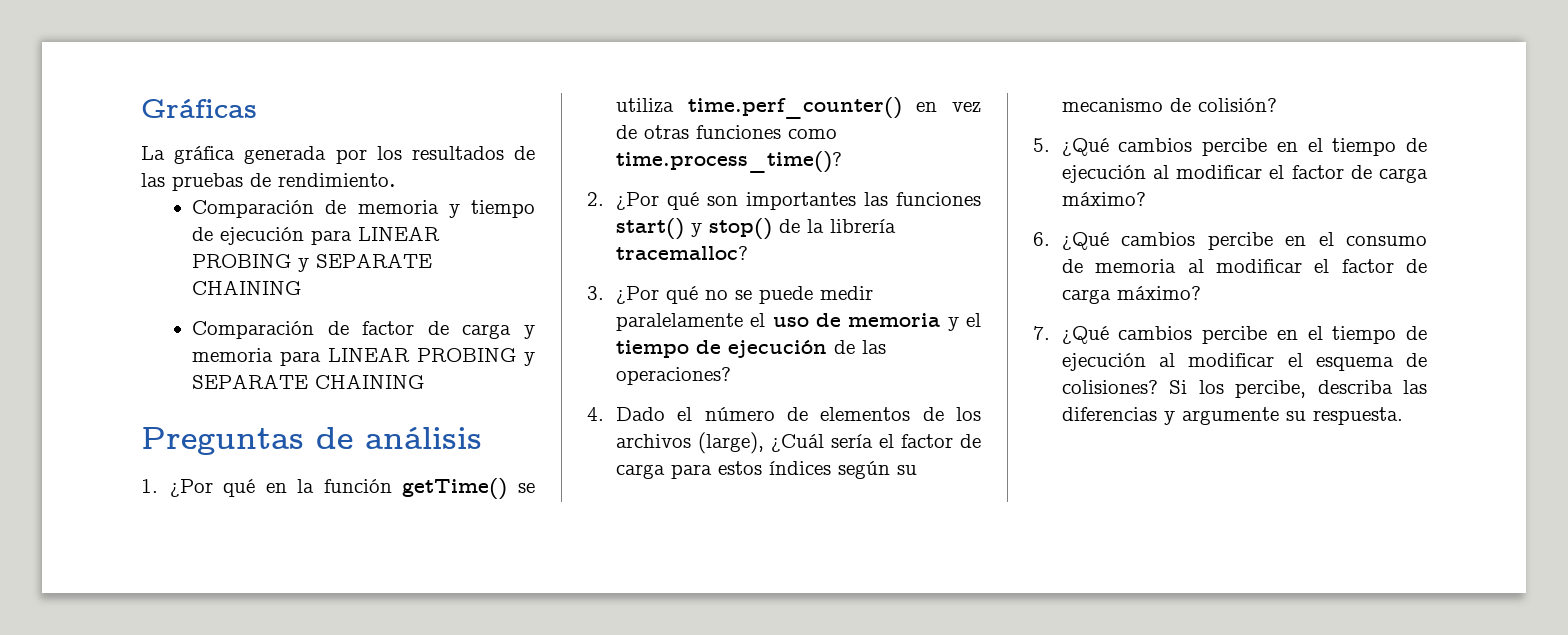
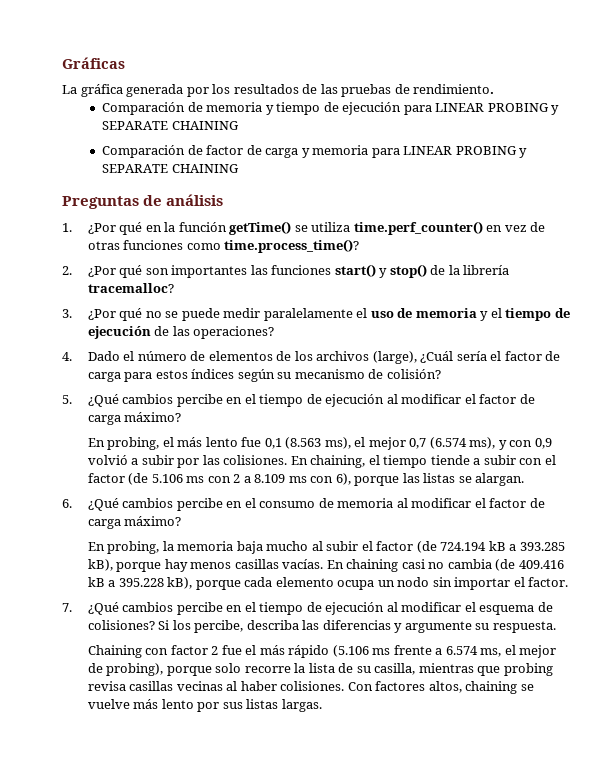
+ En probing, el más lento fue 0,1 (8.563 ms), el mejor 0,7 (6.574 ms), y con 0,9 volvió a subir por las colisiones. En chaining, el tiempo tiende a subir con el factor (de 5.106 ms con 2 a 8.109 ms con 6), porque las listas se alargan.
+ En probing, la memoria baja mucho al subir el factor (de 724.194 kB a 393.285 kB), porque hay menos casillas vacías. En chaining casi no cambia (de 409.416 kB a 395.228 kB), porque cada elemento ocupa un nodo sin importar el factor.
+ Chaining con factor 2 fue el más rápido (5.106 ms frente a 6.574 ms, el mejor de probing), porque solo recorre la lista de su casilla, mientras que probing revisa casillas vecinas al haber colisiones. Con factores altos, chaining se vuelve más lento por sus listas largas.

